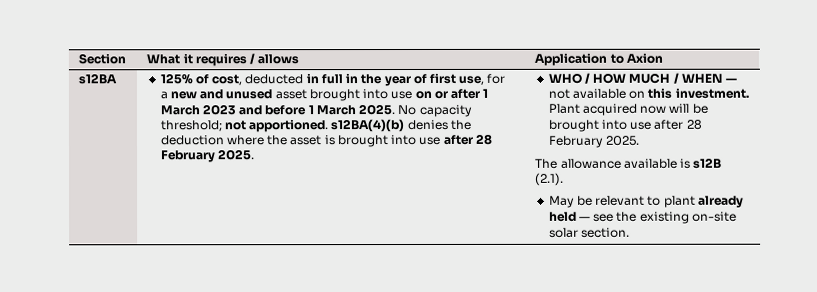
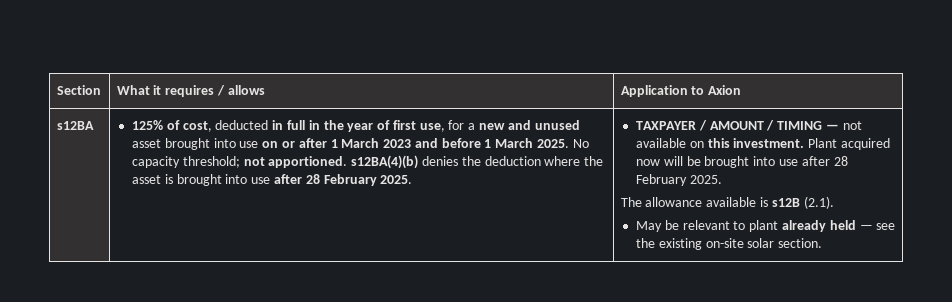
- WHO / HOW MUCH / WHEN — not available on this investment.
+ TAXPAYER / AMOUNT / TIMING — not available on this investment.

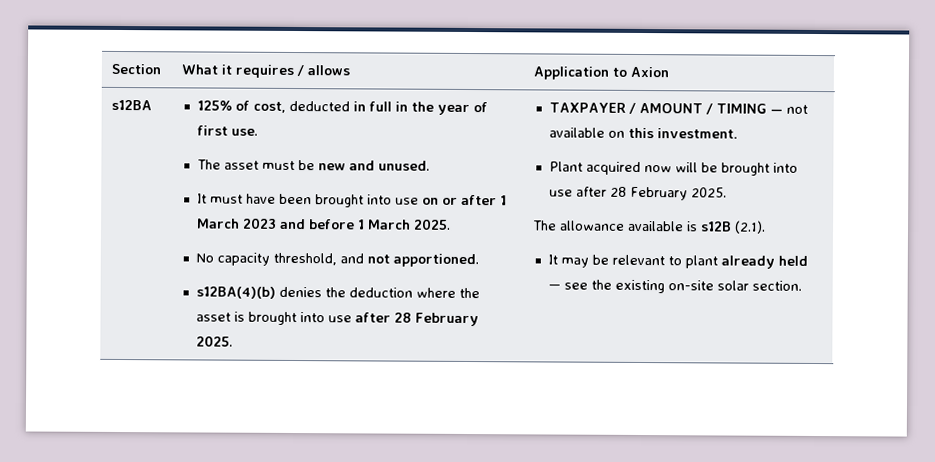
- 125% of cost, deducted in full in the year of first use, for a new and unused asset brought into use on or after 1 March 2023 and before 1 March 2025. No capacity threshold; not apportioned. s12BA(4)(b) denies the deduction where the asset is brought into use after 28 February 2025.
+ 125% of cost, deducted in full in the year of first use.
+ The asset must be new and unused.
+ It must have been brought into use on or after 1 March 2023 and before 1 March 2025.
+ No capacity threshold, and not apportioned.
+ s12BA(4)(b) denies the deduction where the asset is brought into use after 28 February 2025.
- TAXPAYER / AMOUNT / TIMING — not available on this investment. Plant acquired now will be brought into use after 28 February 2025.
+ TAXPAYER / AMOUNT / TIMING — not available on this investment.
+ Plant acquired now will be brought into use after 28 February 2025.
- May be relevant to plant already held — see the existing on-site solar section.
+ It may be relevant to plant already held — see the existing on-site solar section.

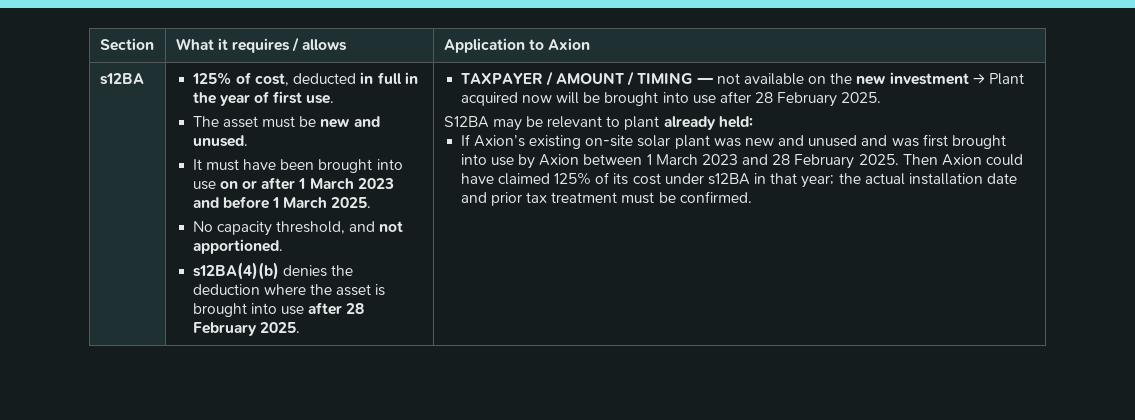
- TAXPAYER / AMOUNT / TIMING — not available on this investment.
- Plant acquired now will be brought into use after 28 February 2025.
+ TAXPAYER / AMOUNT / TIMING — not available on the new investment → Plant acquired now will be brought into use after 28 February 2025.
- The allowance available is s12B (2.1).
- It may be relevant to plant already held — see the existing on-site solar section.
+ S12BA may be relevant to plant already held:
+ If Axion’s existing on-site solar plant was new and unused and was first brought into use by Axion between 1 March 2023 and 28 February 2025. Then Axion could have claimed 125% of its cost under s12BA in that year; the actual installation date and prior tax treatment must be confirmed.

